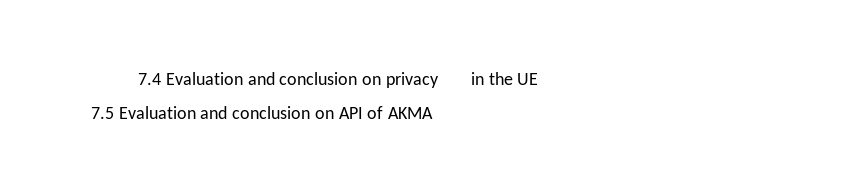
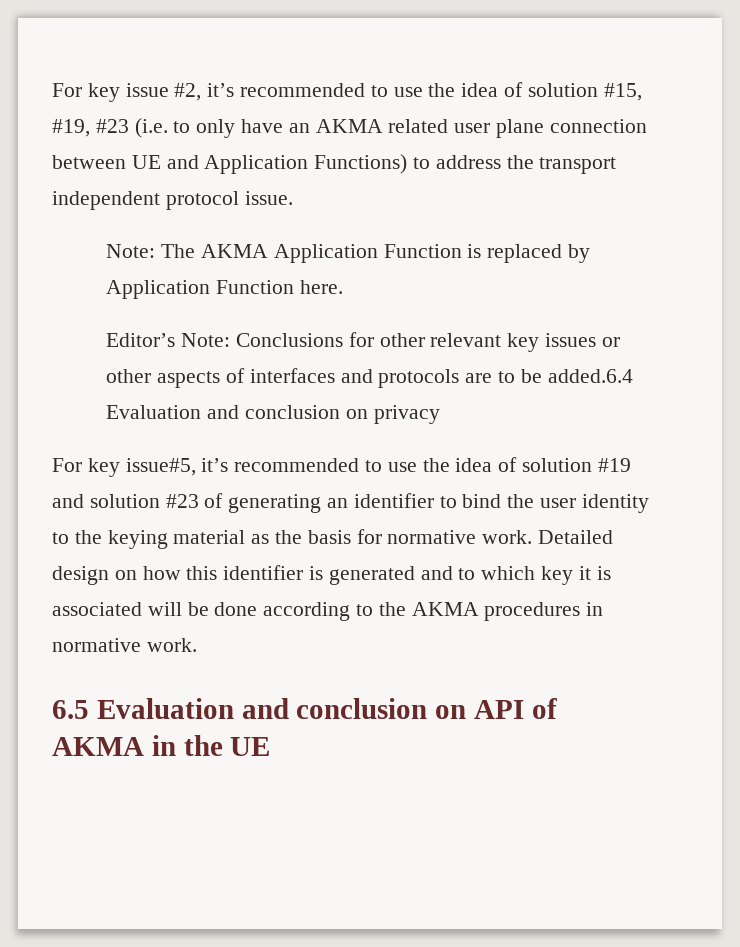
- 7.4 Evaluation and conclusion on privacy
+ For key issue #2, it’s recommended to use the idea of solution #15, #19, #23 (i.e. to only have an AKMA related user plane connection between UE and Application Functions) to address the transport independent protocol issue.
+ Note: The AKMA Application Function is replaced by Application Function here.
+ Editor’s Note: Conclusions for other relevant key issues or other aspects of interfaces and protocols are to be added.6.4 Evaluation and conclusion on privacy
- 7.5 Evaluation and conclusion on API of AKMA in the UE
+ For key issue#5, it’s recommended to use the idea of solution #19 and solution #23 of generating an identifier to bind the user identity to the keying material as the basis for normative work. Detailed design on how this identifier is generated and to which key it is associated will be done according to the AKMA procedures in normative work.
+ 6.5 Evaluation and conclusion on API of AKMA in the UE

